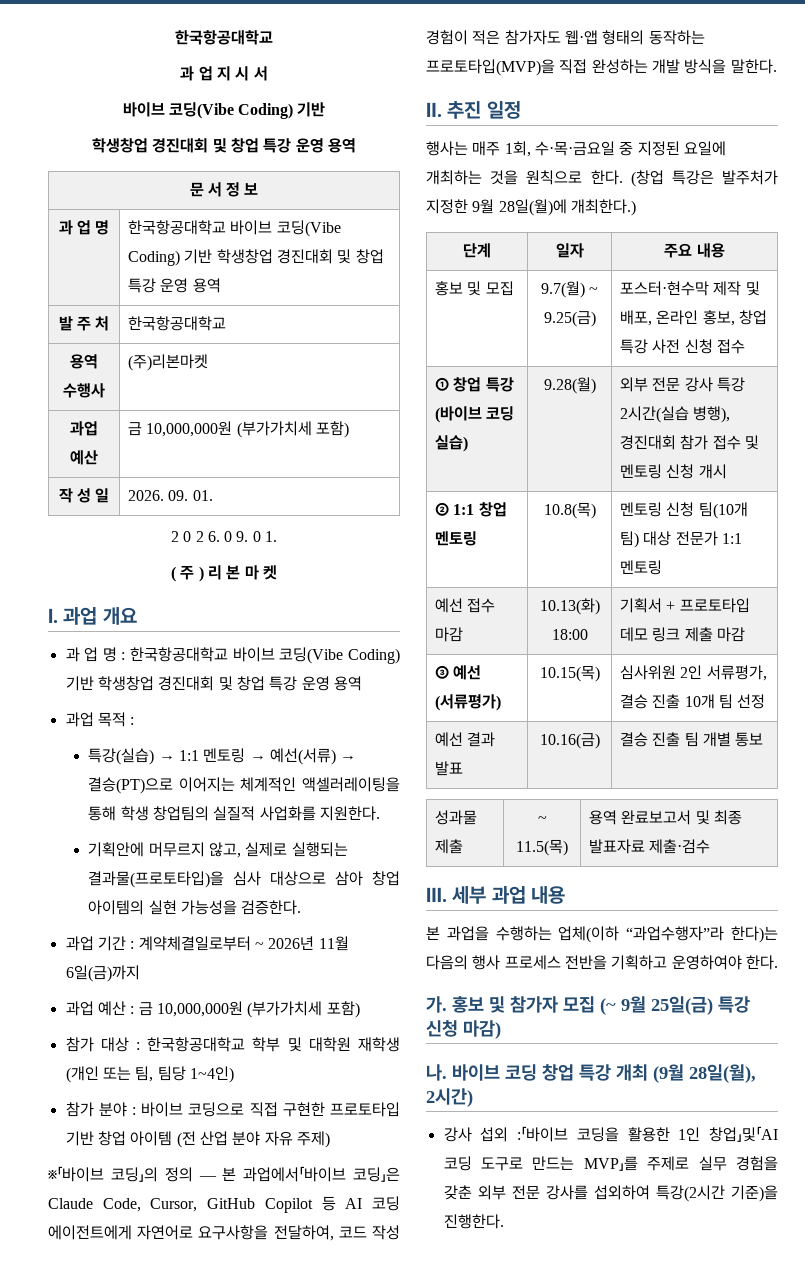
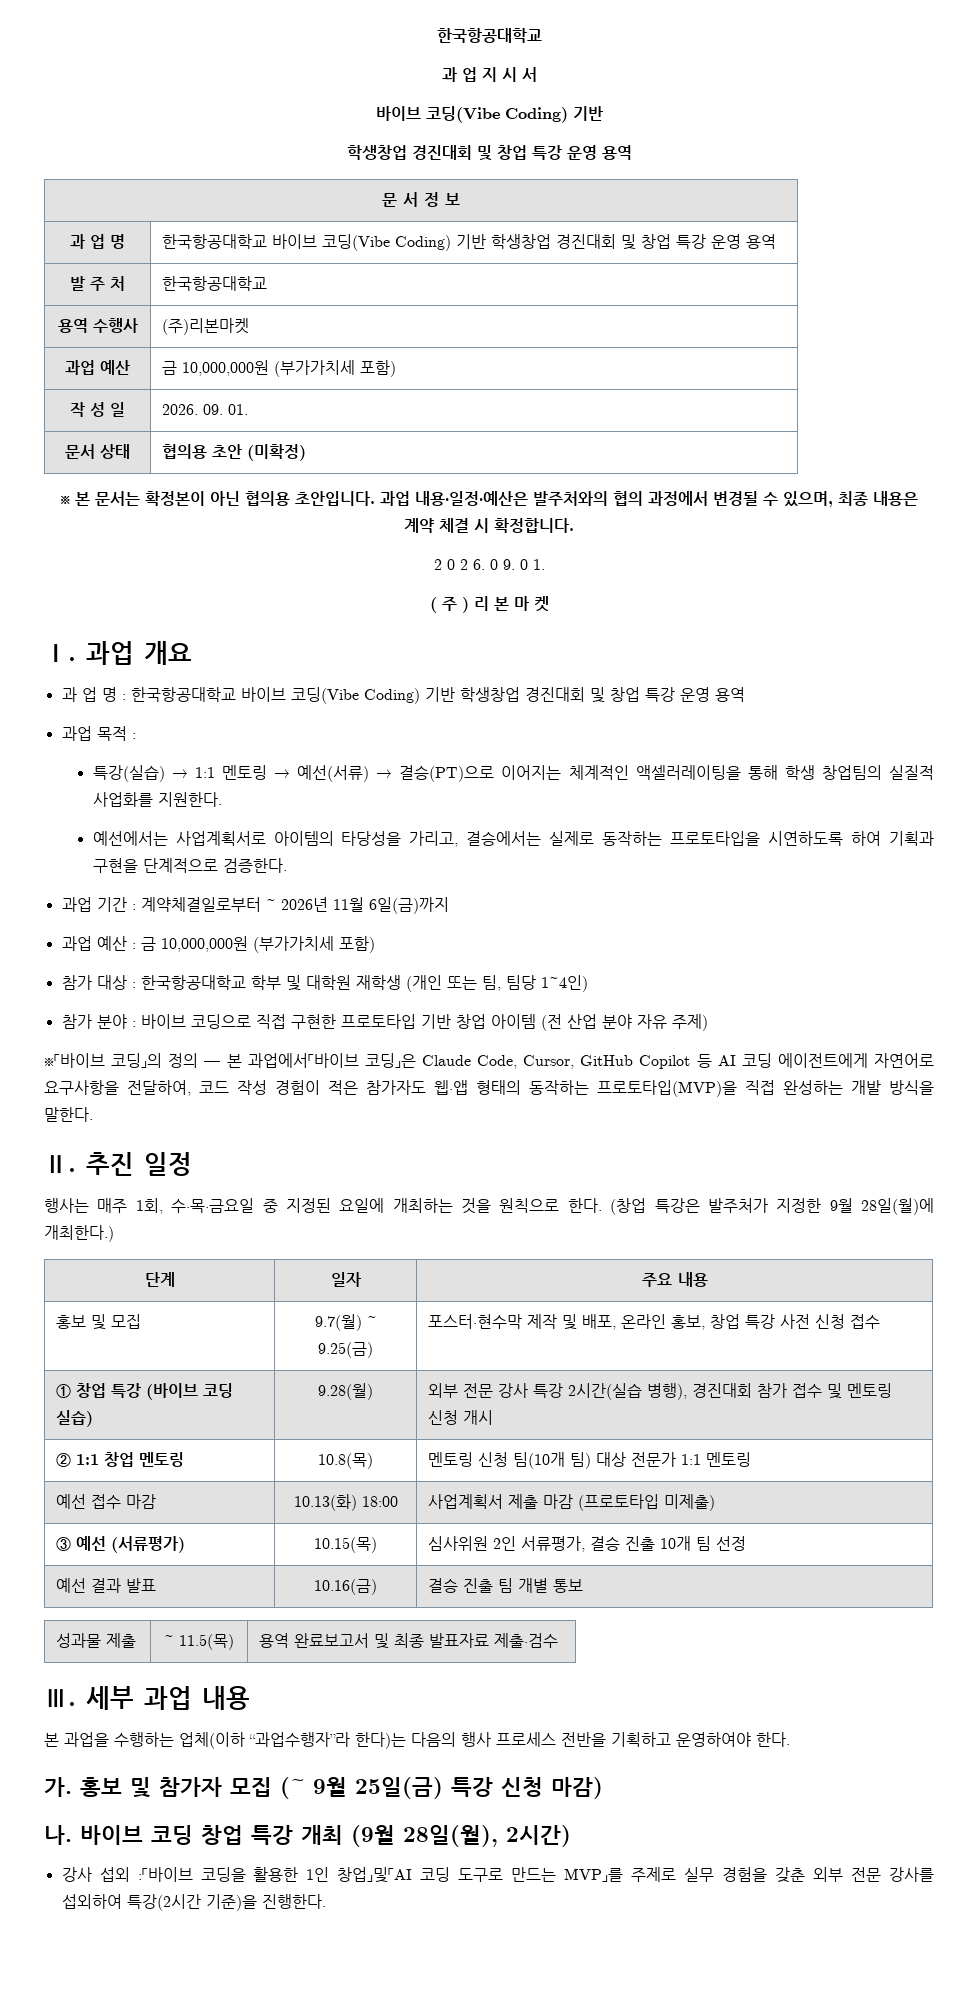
+ 문서 상태 | 협의용 초안 (미확정)
+ ※ 본 문서는 확정본이 아닌 협의용 초안입니다. 과업 내용·일정·예산은 발주처와의 협의 과정에서 변경될 수 있으며, 최종 내용은 계약 체결 시 확정합니다.
- 기획안에 머무르지 않고, 실제로 실행되는 결과물(프로토타입)을 심사 대상으로 삼아 창업 아이템의 실현 가능성을 검증한다.
+ 예선에서는 사업계획서로 아이템의 타당성을 가리고, 결승에서는 실제로 동작하는 프로토타입을 시연하도록 하여 기획과 구현을 단계적으로 검증한다.
- 예선 접수 마감 | 10.13(화) 18:00 | 기획서 + 프로토타입 데모 링크 제출 마감
+ 예선 접수 마감 | 10.13(화) 18:00 | 사업계획서 제출 마감 (프로토타입 미제출)

